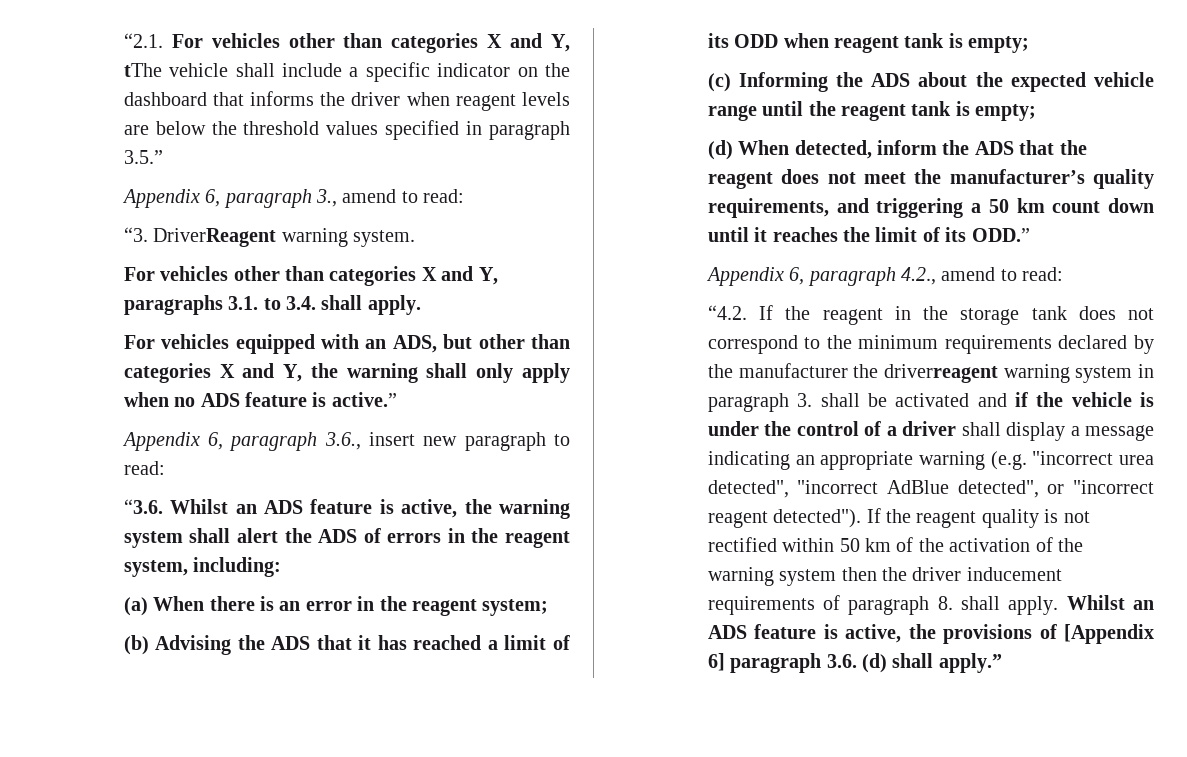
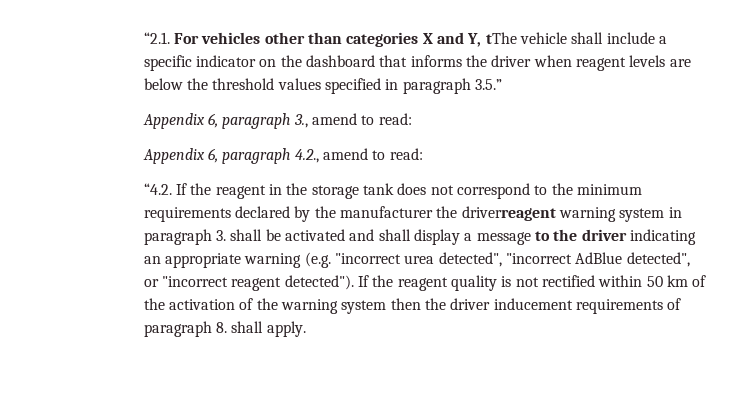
- “3. DriverReagent warning system.
- For vehicles other than categories X and Y, paragraphs 3.1. to 3.4. shall apply.
- For vehicles equipped with an ADS, but other than categories X and Y, the warning shall only apply when no ADS feature is active.”
- Appendix 6, paragraph 3.6., insert new paragraph to read:
- “3.6. Whilst an ADS feature is active, the warning system shall alert the ADS of errors in the reagent system, including:
- (a) When there is an error in the reagent system;
- (b) Advising the ADS that it has reached a limit of its ODD when reagent tank is empty;
- (c) Informing the ADS about the expected vehicle range until the reagent tank is empty;
- (d) When detected, inform the ADS that the reagent does not meet the manufacturer’s quality requirements, and triggering a 50 km count down until it reaches the limit of its ODD.”
- “4.2. If the reagent in the storage tank does not correspond to the minimum requirements declared by the manufacturer the driverreagent warning system in paragraph 3. shall be activated and if the vehicle is under the control of a driver shall display a message indicating an appropriate warning (e.g. "incorrect urea detected", "incorrect AdBlue detected", or "incorrect reagent detected").
+ “4.2. If the reagent in the storage tank does not correspond to the minimum requirements declared by the manufacturer the driverreagent warning system in paragraph 3. shall be activated and shall display a message to the driver indicating an appropriate warning (e.g. "incorrect urea detected", "incorrect AdBlue detected", or "incorrect reagent detected").
- Whilst an ADS feature is active, the provisions of [Appendix 6] paragraph 3.6. (d) shall apply.”

